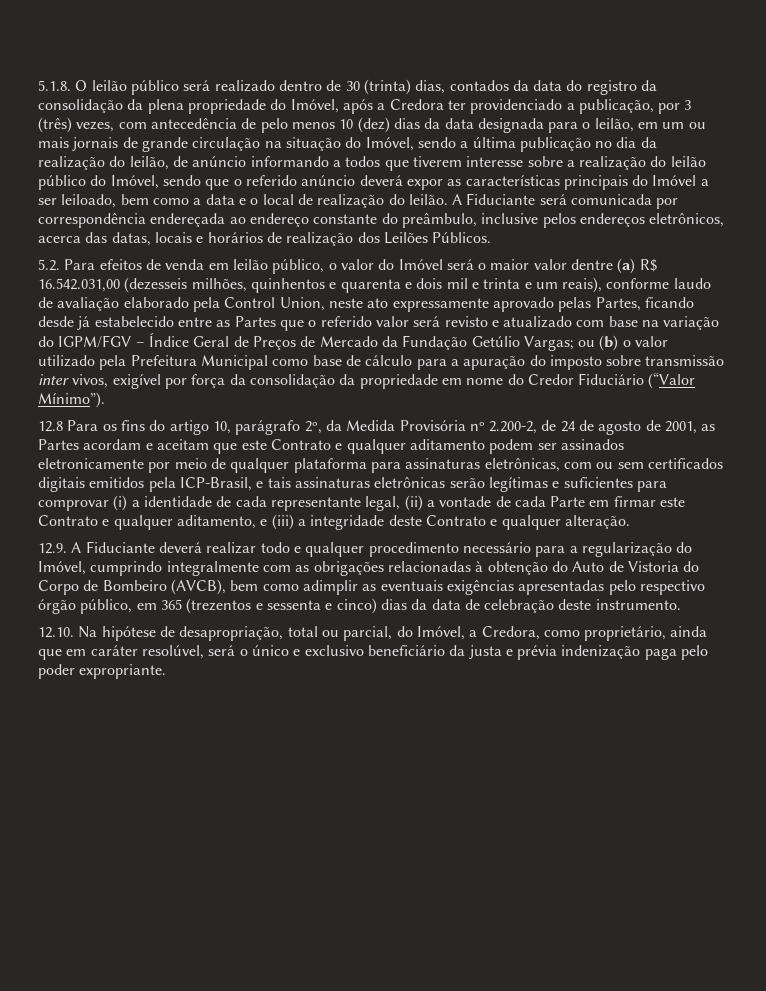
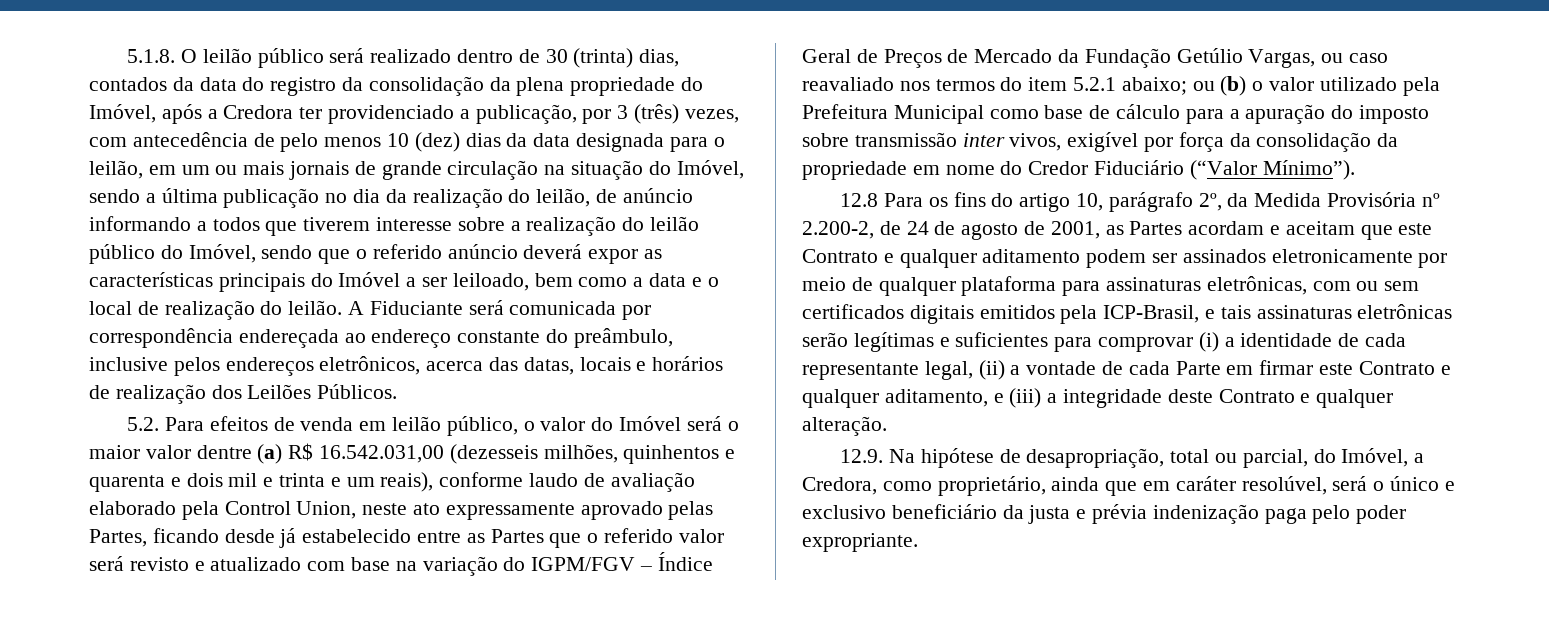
- 5.2. Para efeitos de venda em leilão público, o valor do Imóvel será o maior valor dentre (a) R$ 16.542.031,00 (dezesseis milhões, quinhentos e quarenta e dois mil e trinta e um reais), conforme laudo de avaliação elaborado pela Control Union, neste ato expressamente aprovado pelas Partes, ficando desde já estabelecido entre as Partes que o referido valor será revisto e atualizado com base na variação do IGPM/FGV – Índice Geral de Preços de Mercado da Fundação Getúlio Vargas;
+ 5.2. Para efeitos de venda em leilão público, o valor do Imóvel será o maior valor dentre (a) R$ 16.542.031,00 (dezesseis milhões, quinhentos e quarenta e dois mil e trinta e um reais), conforme laudo de avaliação elaborado pela Control Union, neste ato expressamente aprovado pelas Partes, ficando desde já estabelecido entre as Partes que o referido valor será revisto e atualizado com base na variação do IGPM/FGV – Índice Geral de Preços de Mercado da Fundação Getúlio Vargas, ou caso reavaliado nos termos do item 5.2.1 abaixo;
- 12.9. A Fiduciante deverá realizar todo e qualquer procedimento necessário para a regularização do Imóvel, cumprindo integralmente com as obrigações relacionadas à obtenção do Auto de Vistoria do Corpo de Bombeiro (AVCB), bem como adimplir as eventuais exigências apresentadas pelo respectivo órgão público, em 365 (trezentos e sessenta e cinco) dias da data de celebração deste instrumento.
- 12.10. Na hipótese de desapropriação, total ou parcial, do Imóvel, a Credora, como proprietário, ainda que em caráter resolúvel, será o único e exclusivo beneficiário da justa e prévia indenização paga pelo poder expropriante.
+ 12.9. Na hipótese de desapropriação, total ou parcial, do Imóvel, a Credora, como proprietário, ainda que em caráter resolúvel, será o único e exclusivo beneficiário da justa e prévia indenização paga pelo poder expropriante.

